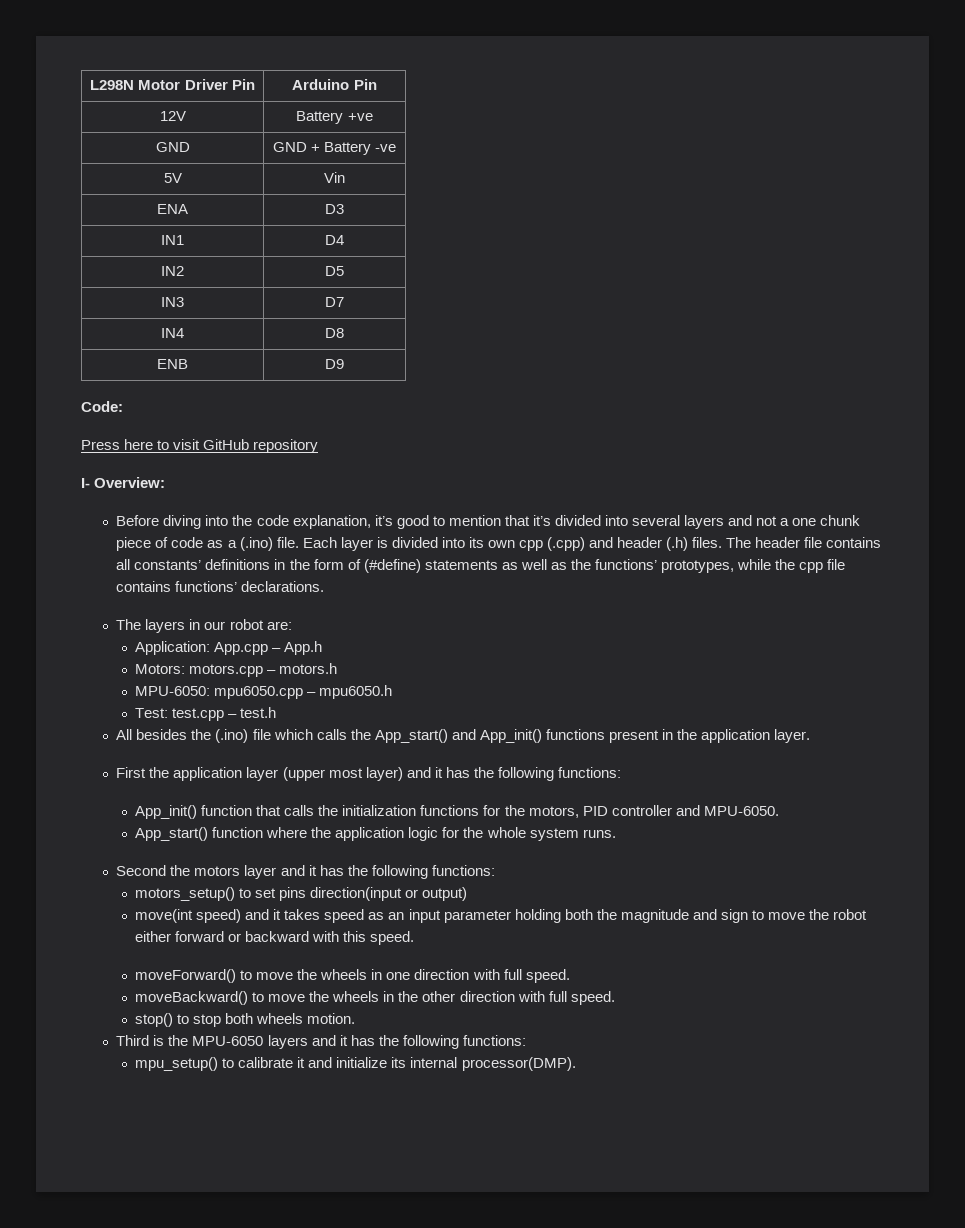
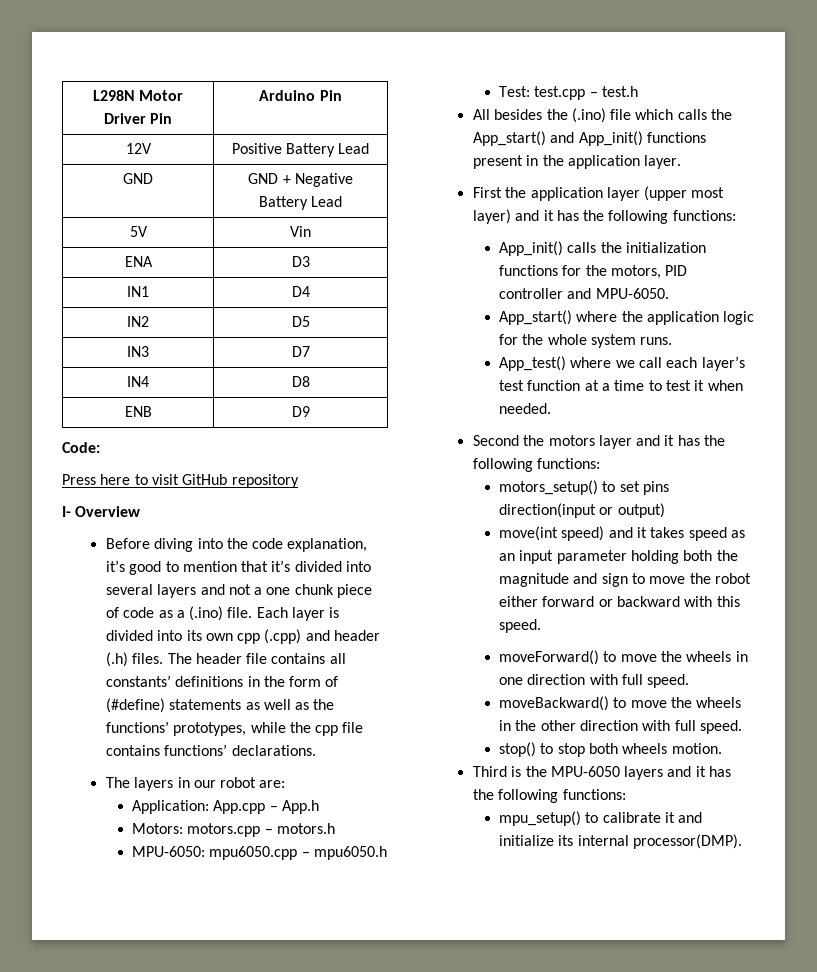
- 12V | Battery +ve
+ 12V | Positive Battery Lead
- GND | GND + Battery -ve
+ GND | GND + Negative Battery Lead
- I- Overview:
+ I- Overview
- App_init() function that calls the initialization functions for the motors, PID controller and MPU-6050.
+ App_init() calls the initialization functions for the motors, PID controller and MPU-6050.
- App_start() function where the application logic for the whole system runs.
+ App_start() where the application logic for the whole system runs.
+ App_test() where we call each layer’s test function at a time to test it when needed.

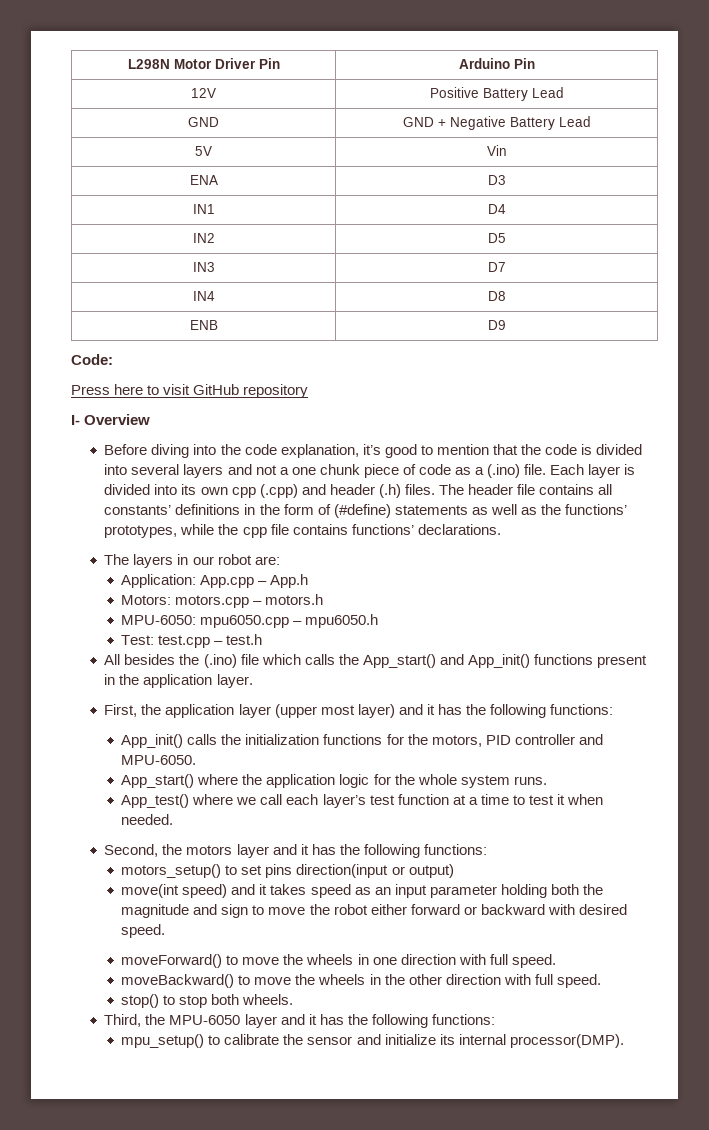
- Before diving into the code explanation, it’s good to mention that it’s divided into several layers and not a one chunk piece of code as a (.ino) file.
+ Before diving into the code explanation, it’s good to mention that the code is divided into several layers and not a one chunk piece of code as a (.ino) file.
- First the application layer (upper most layer) and it has the following functions:
+ First, the application layer (upper most layer) and it has the following functions:
- Second the motors layer and it has the following functions:
+ Second, the motors layer and it has the following functions:
- move(int speed) and it takes speed as an input parameter holding both the magnitude and sign to move the robot either forward or backward with this speed.
+ move(int speed) and it takes speed as an input parameter holding both the magnitude and sign to move the robot either forward or backward with desired speed.
- stop() to stop both wheels motion.
- Third is the MPU-6050 layers and it has the following functions:
+ stop() to stop both wheels.
+ Third, the MPU-6050 layer and it has the following functions:
- mpu_setup() to calibrate it and initialize its internal processor(DMP).
+ mpu_setup() to calibrate the sensor and initialize its internal processor(DMP).

